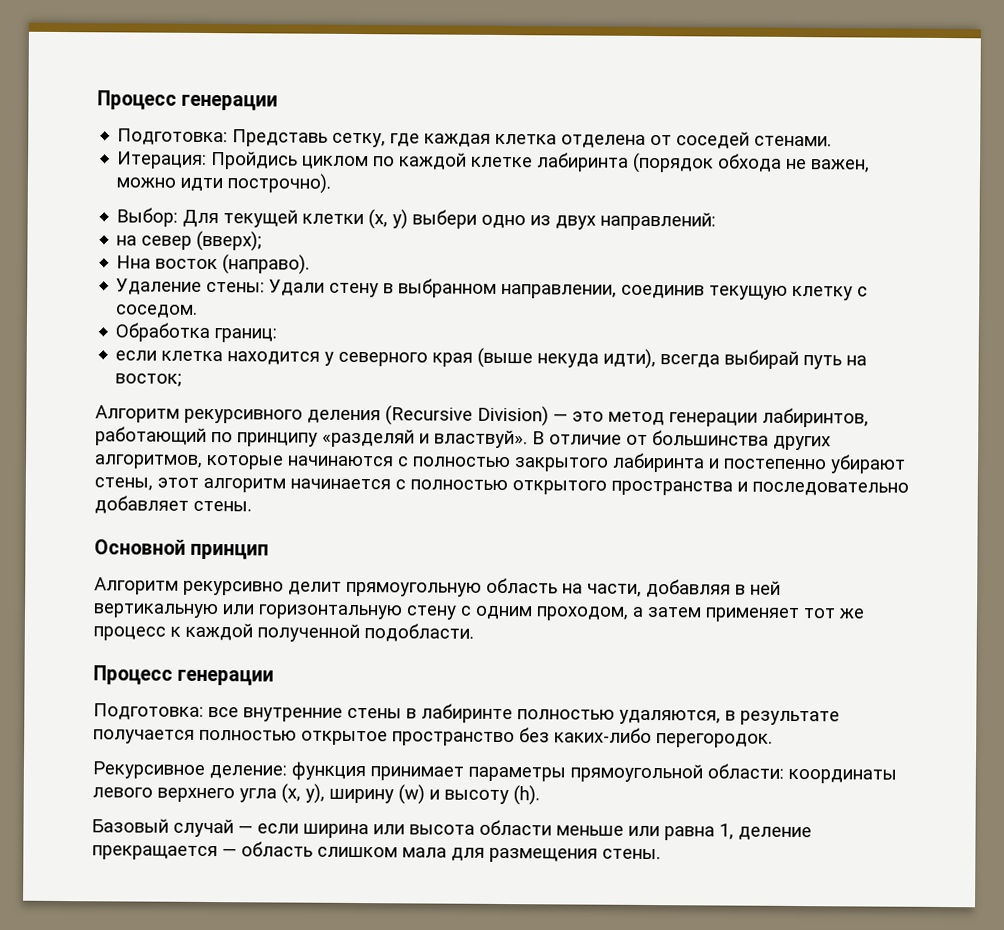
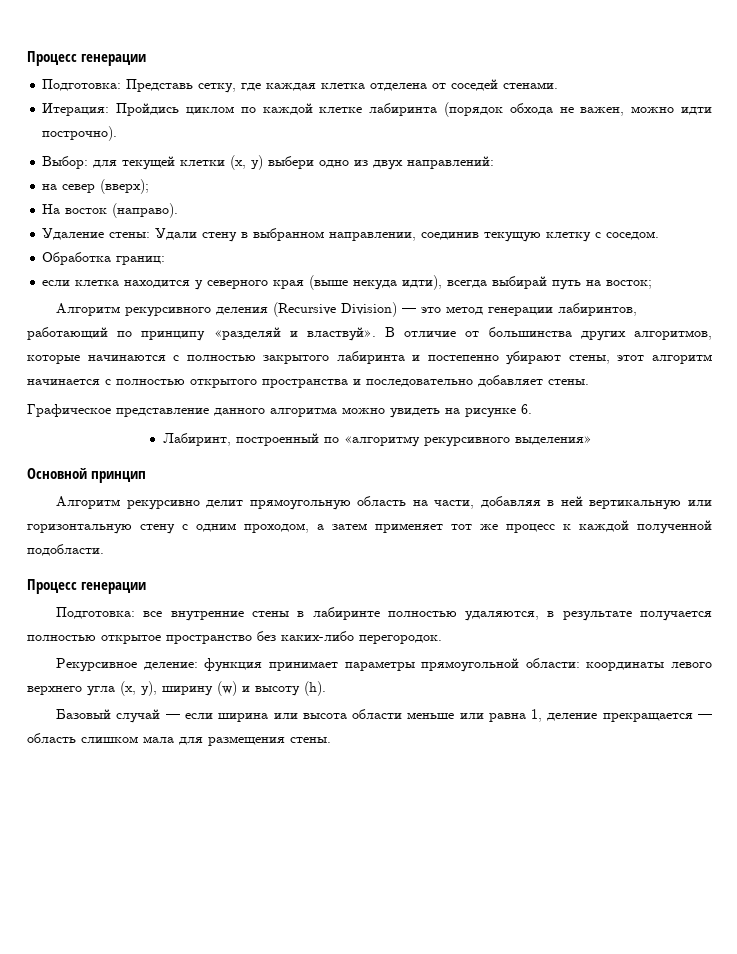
- Выбор: Для текущей клетки (x, y) выбери одно из двух направлений:
+ Выбор: для текущей клетки (x, y) выбери одно из двух направлений:
- Нна восток (направо).
+ На восток (направо).
+ Графическое представление данного алгоритма можно увидеть на рисунке 6.
+ Лабиринт, построенный по «алгоритму рекурсивного выделения»

